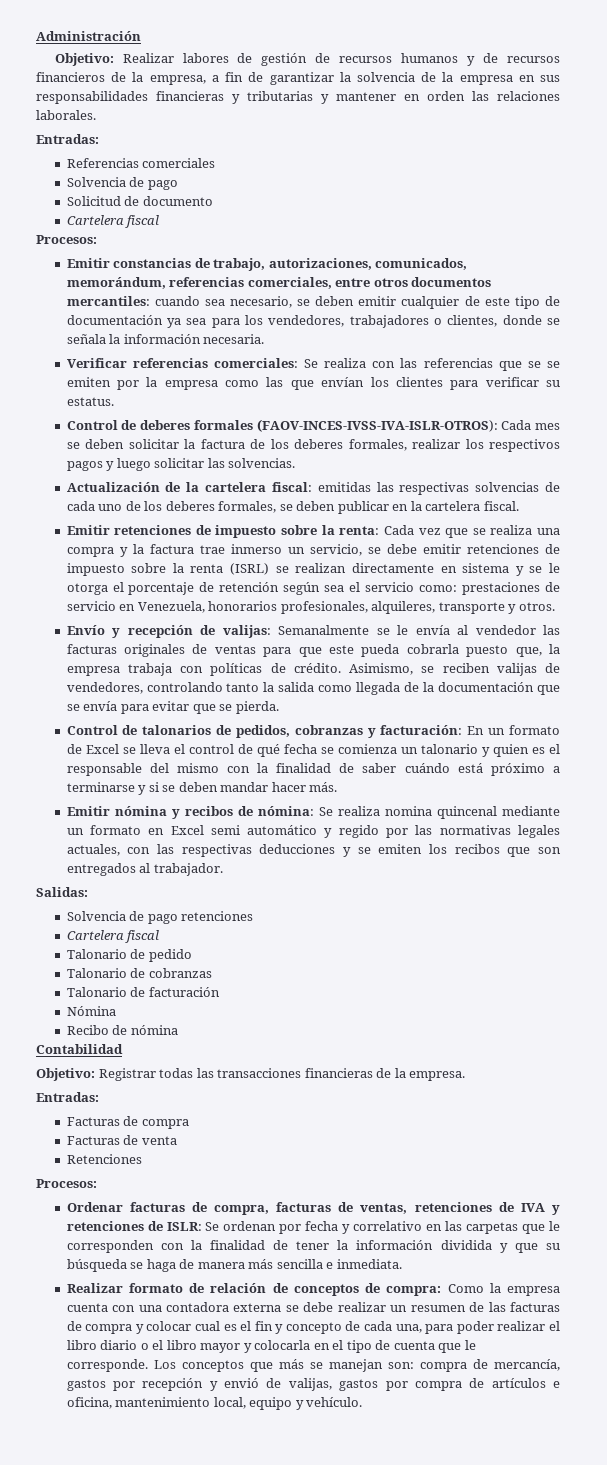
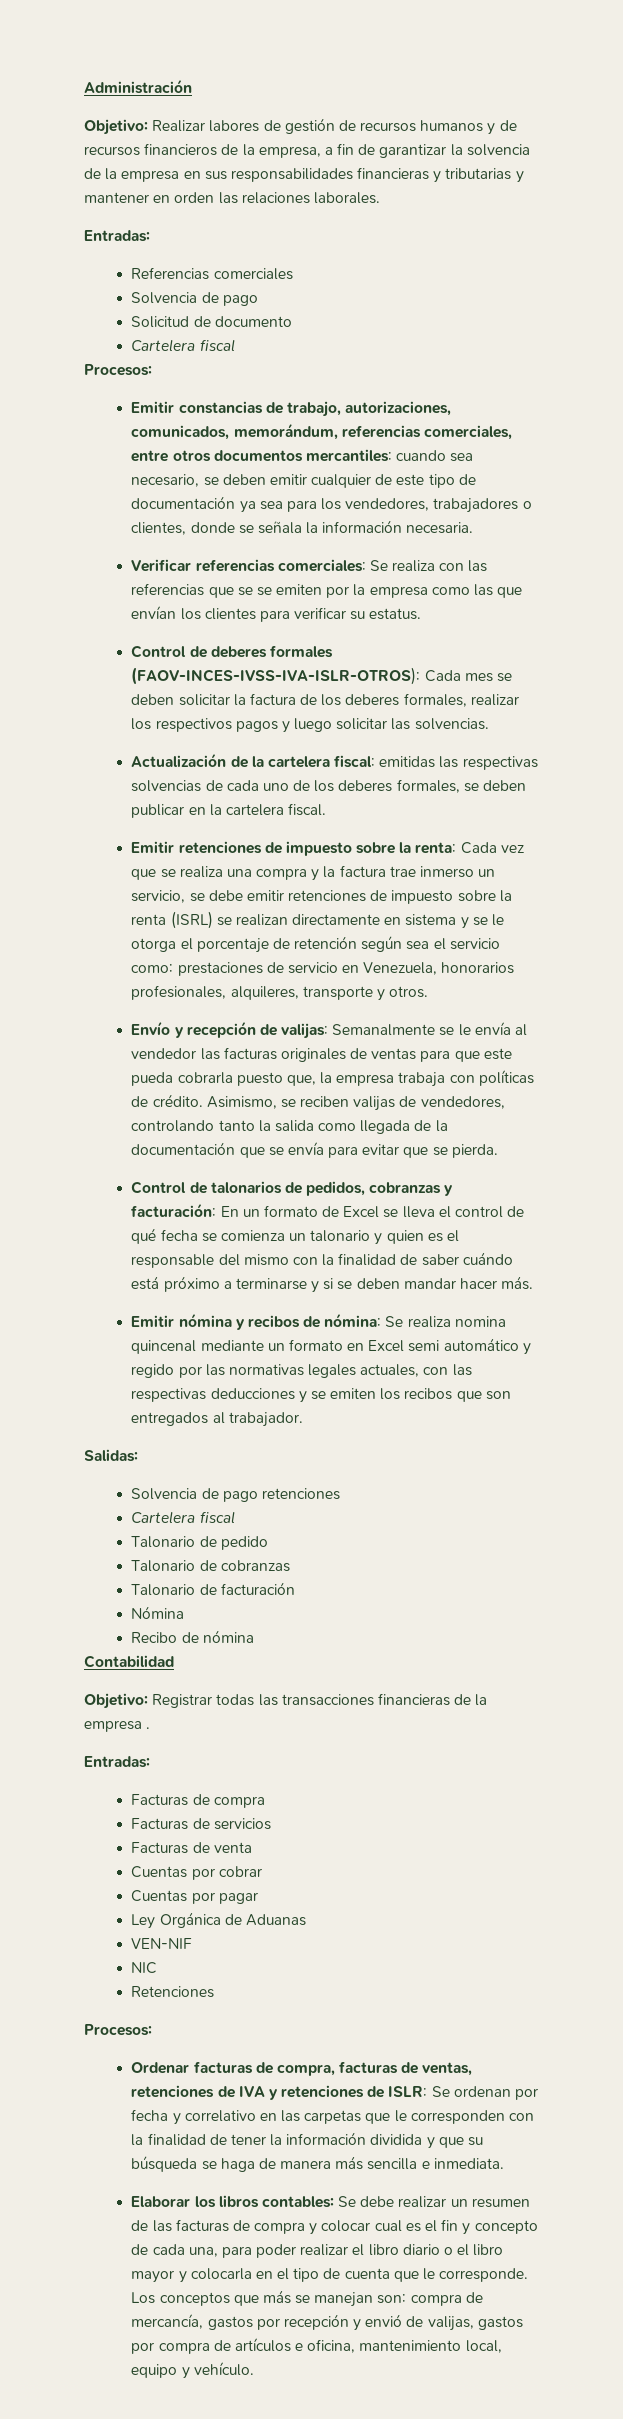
- Objetivo: Registrar todas las transacciones financieras de la empresa.
+ Objetivo: Registrar todas las transacciones financieras de la empresa .
+ Facturas de servicios
+ Cuentas por cobrar
+ Cuentas por pagar
+ Ley Orgánica de Aduanas
+ VEN-NIF
+ NIC
- Realizar formato de relación de conceptos de compra: Como la empresa cuenta con una contadora externa se debe realizar un resumen de las facturas de compra y colocar cual es el fin y concepto de cada una, para poder realizar el libro diario o el libro mayor y colocarla en el tipo de cuenta que le corresponde.
+ Elaborar los libros contables: Se debe realizar un resumen de las facturas de compra y colocar cual es el fin y concepto de cada una, para poder realizar el libro diario o el libro mayor y colocarla en el tipo de cuenta que le corresponde.

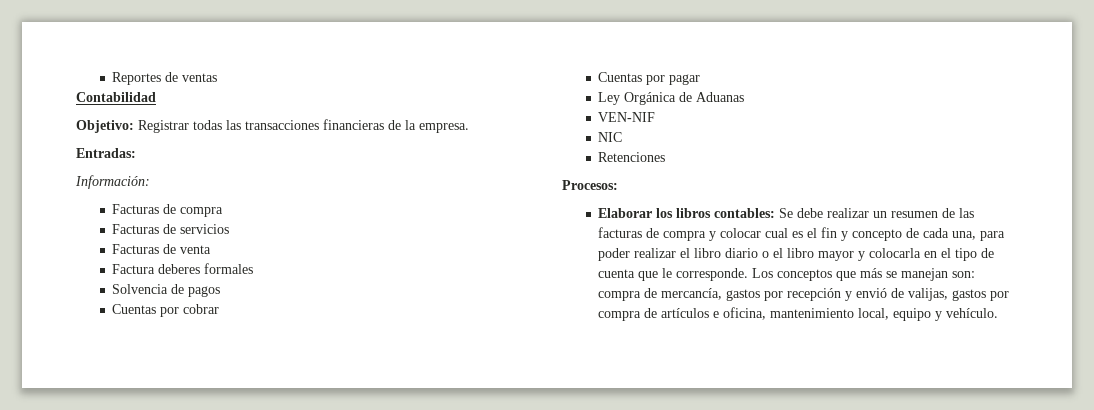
- Administración
- Objetivo: Realizar labores de gestión de recursos humanos y de recursos financieros de la empresa, a fin de garantizar la solvencia de la empresa en sus responsabilidades financieras y tributarias y mantener en orden las relaciones laborales.
- Entradas:
- Referencias comerciales
- Solvencia de pago
- Solicitud de documento
- Cartelera fiscal
- Procesos:
- Emitir constancias de trabajo, autorizaciones, comunicados, memorándum, referencias comerciales, entre otros documentos mercantiles: cuando sea necesario, se deben emitir cualquier de este tipo de documentación ya sea para los vendedores, trabajadores o clientes, donde se señala la información necesaria.
- Verificar referencias comerciales: Se realiza con las referencias que se se emiten por la empresa como las que envían los clientes para verificar su estatus.
- Control de deberes formales (FAOV-INCES-IVSS-IVA-ISLR-OTROS): Cada mes se deben solicitar la factura de los deberes formales, realizar los respectivos pagos y luego solicitar las solvencias.
- Actualización de la cartelera fiscal: emitidas las respectivas solvencias de cada uno de los deberes formales, se deben publicar en la cartelera fiscal.
- Emitir retenciones de impuesto sobre la renta: Cada vez que se realiza una compra y la factura trae inmerso un servicio, se debe emitir retenciones de impuesto sobre la renta (ISRL) se realizan directamente en sistema y se le otorga el porcentaje de retención según sea el servicio como: prestaciones de servicio en Venezuela, honorarios profesionales, alquileres, transporte y otros.
- Envío y recepción de valijas: Semanalmente se le envía al vendedor las facturas originales de ventas para que este pueda cobrarla puesto que, la empresa trabaja con políticas de crédito. Asimismo, se reciben valijas de vendedores, controlando tanto la salida como llegada de la documentación que se envía para evitar que se pierda.
- Control de talonarios de pedidos, cobranzas y facturación: En un formato de Excel se lleva el control de qué fecha se comienza un talonario y quien es el responsable del mismo con la finalidad de saber cuándo está próximo a terminarse y si se deben mandar hacer más.
- Emitir nómina y recibos de nómina: Se realiza nomina quincenal mediante un formato en Excel semi automático y regido por las normativas legales actuales, con las respectivas deducciones y se emiten los recibos que son entregados al trabajador.
- Salidas:
- Solvencia de pago retenciones
- Cartelera fiscal
- Talonario de pedido
- Talonario de cobranzas
- Talonario de facturación
- Nómina
- Recibo de nómina
+ Reportes de ventas
- Objetivo: Registrar todas las transacciones financieras de la empresa .
+ Objetivo: Registrar todas las transacciones financieras de la empresa.
  Entradas:
+ Información:
+ Factura deberes formales
+ Solvencia de pagos
- Ordenar facturas de compra, facturas de ventas, retenciones de IVA y retenciones de ISLR: Se ordenan por fecha y correlativo en las carpetas que le corresponden con la finalidad de tener la información dividida y que su búsqueda se haga de manera más sencilla e inmediata.

